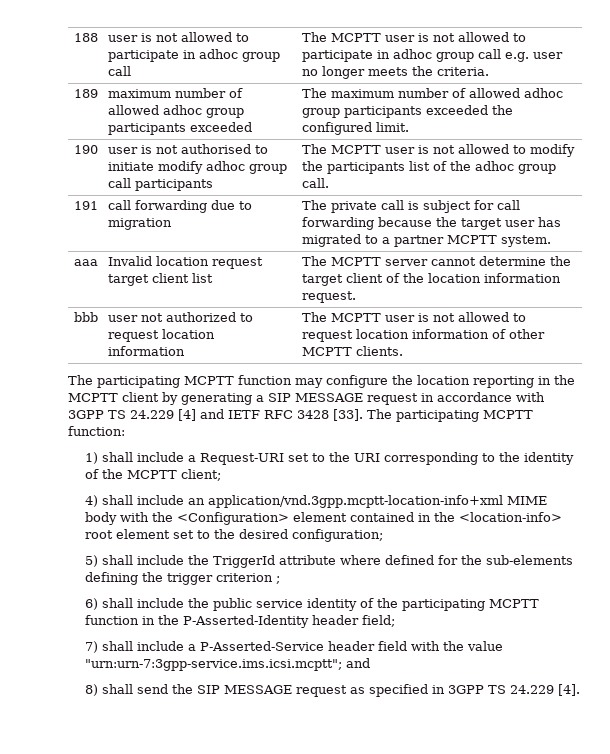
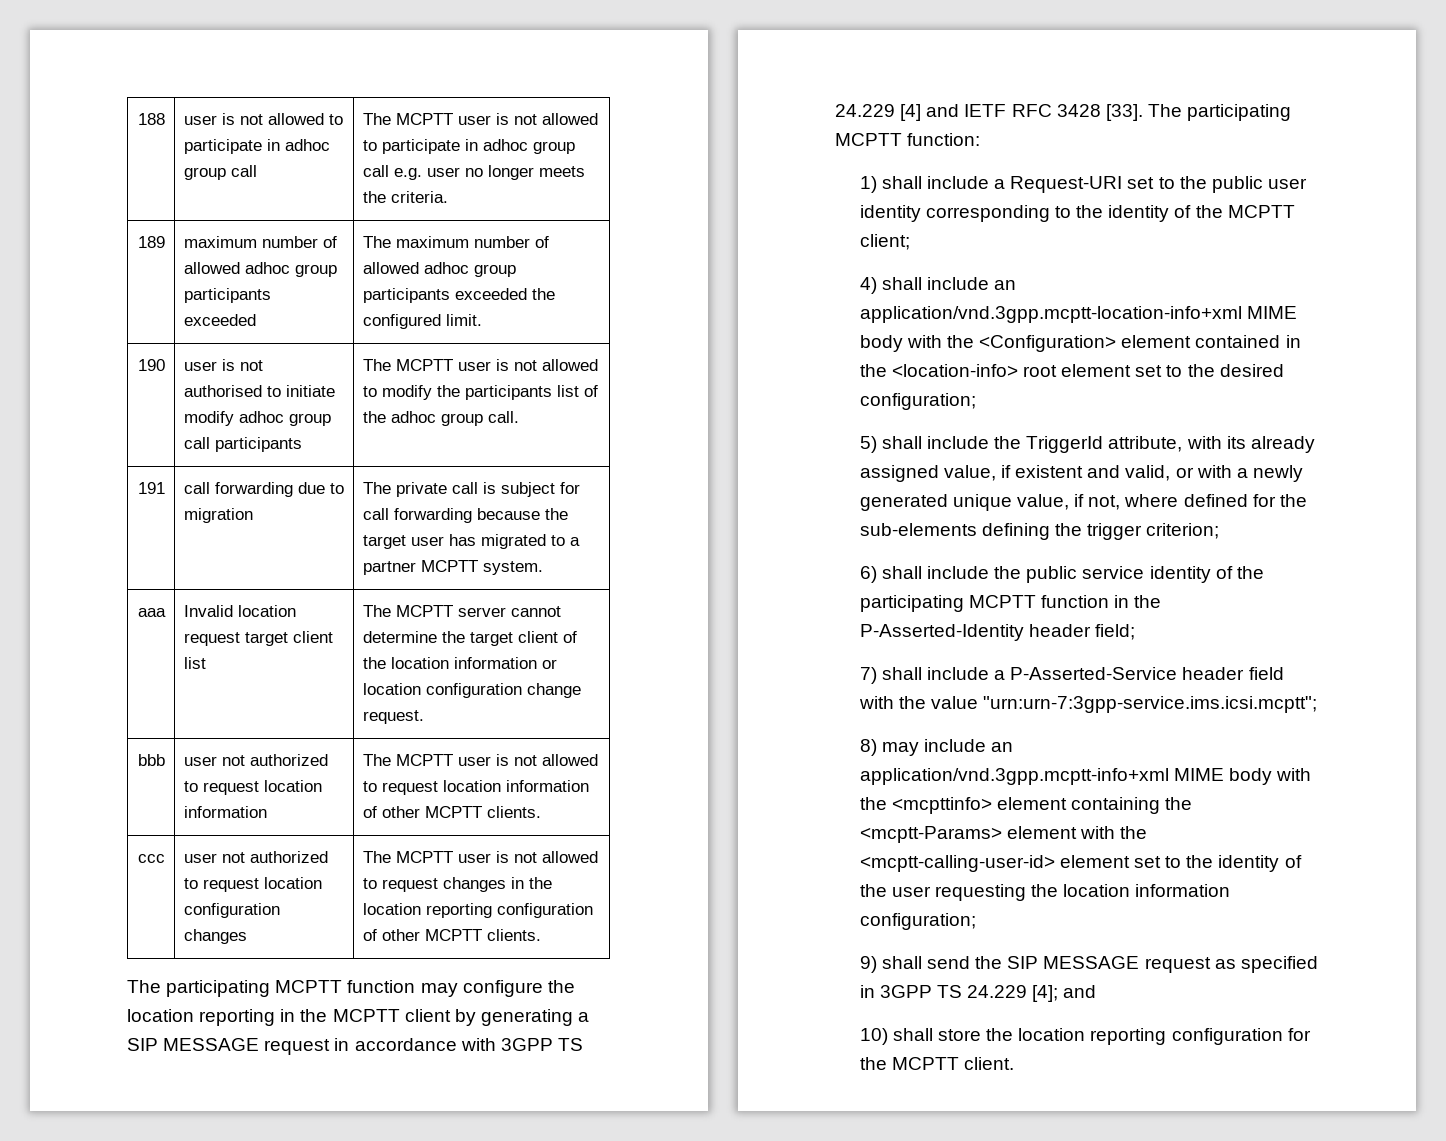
- aaa | Invalid location request target client list | The MCPTT server cannot determine the target client of the location information request.
+ aaa | Invalid location request target client list | The MCPTT server cannot determine the target client of the location information or location configuration change request.
+ ccc | user not authorized to request location configuration changes | The MCPTT user is not allowed to request changes in the location reporting configuration of other MCPTT clients.
- 1) shall include a Request-URI set to the URI corresponding to the identity of the MCPTT client;
+ 1) shall include a Request-URI set to the public user identity corresponding to the identity of the MCPTT client;
- 5) shall include the TriggerId attribute where defined for the sub-elements defining the trigger criterion ;
+ 5) shall include the TriggerId attribute, with its already assigned value, if existent and valid, or with a newly generated unique value, if not, where defined for the sub-elements defining the trigger criterion;
- 7) shall include a P-Asserted-Service header field with the value "urn:urn-7:3gpp-service.ims.icsi.mcptt"; and
+ 7) shall include a P-Asserted-Service header field with the value "urn:urn-7:3gpp-service.ims.icsi.mcptt";
- 8) shall send the SIP MESSAGE request as specified in 3GPP TS 24.229 [4].
+ 8) may include an application/vnd.3gpp.mcptt-info+xml MIME body with the <mcpttinfo> element containing the <mcptt-Params> element with the <mcptt-calling-user-id> element set to the identity of the user requesting the location information configuration;
+ 9) shall send the SIP MESSAGE request as specified in 3GPP TS 24.229 [4]; and
+ 10) shall store the location reporting configuration for the MCPTT client.

